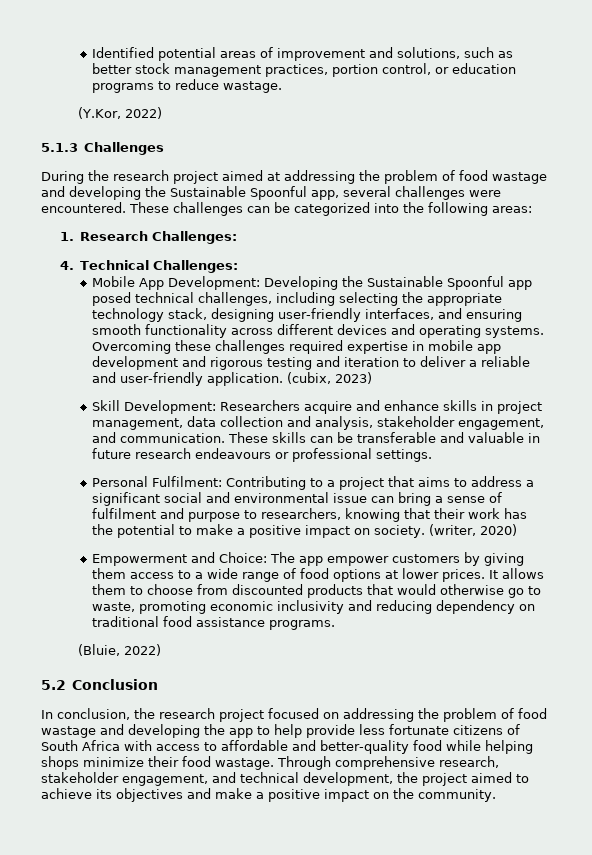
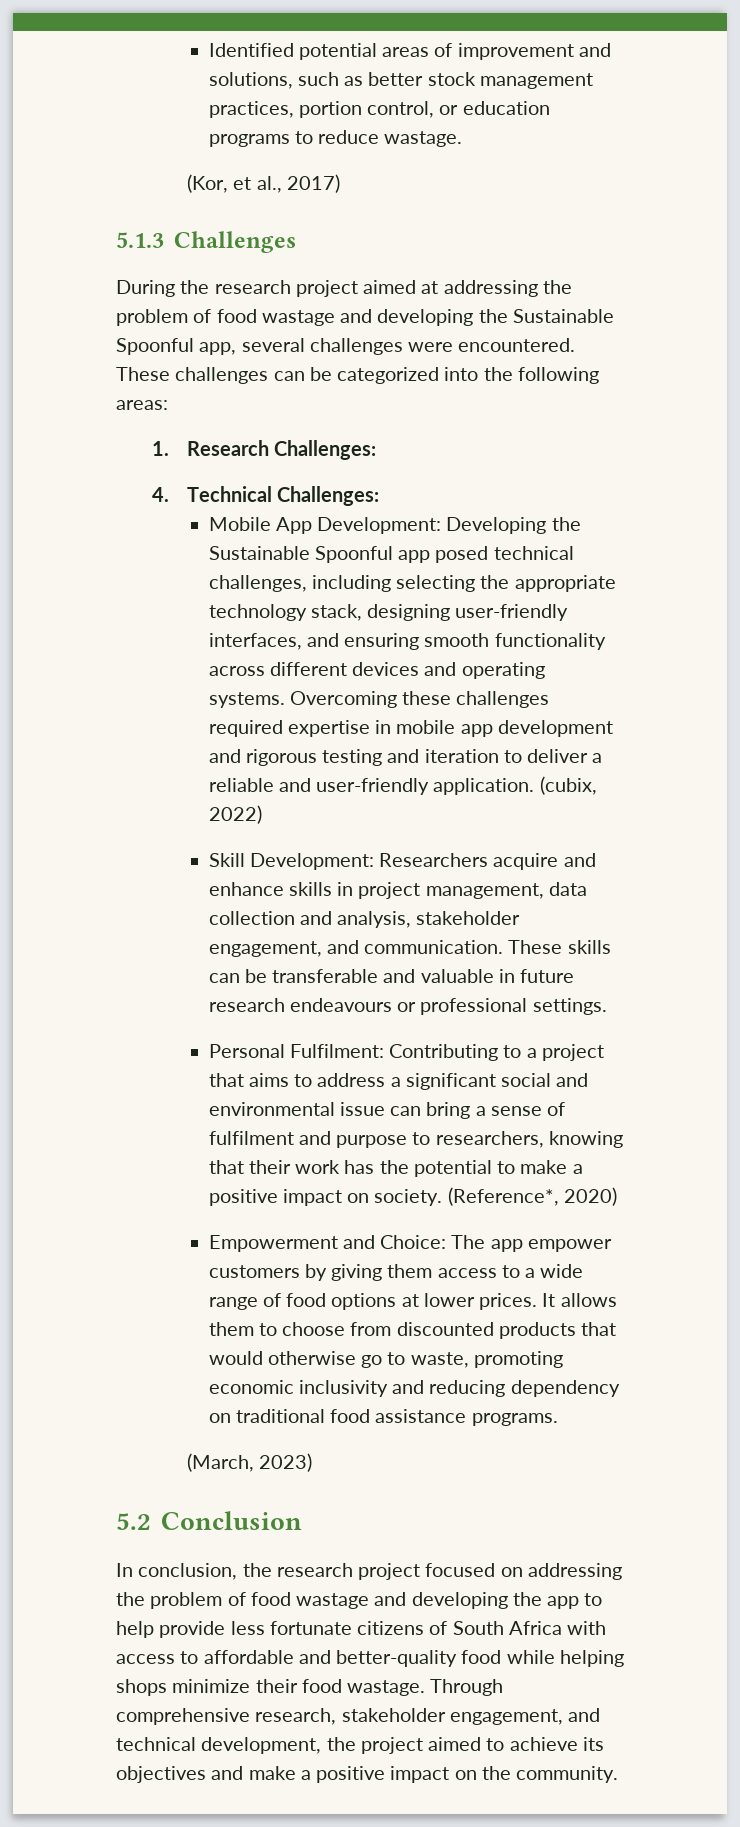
- (Y.Kor, 2022)
+ (Kor, et al., 2017)
- (cubix, 2023)
+ (cubix, 2022)
- (writer, 2020)
+ (Reference*, 2020)
- (Bluie, 2022)
+ (March, 2023)

